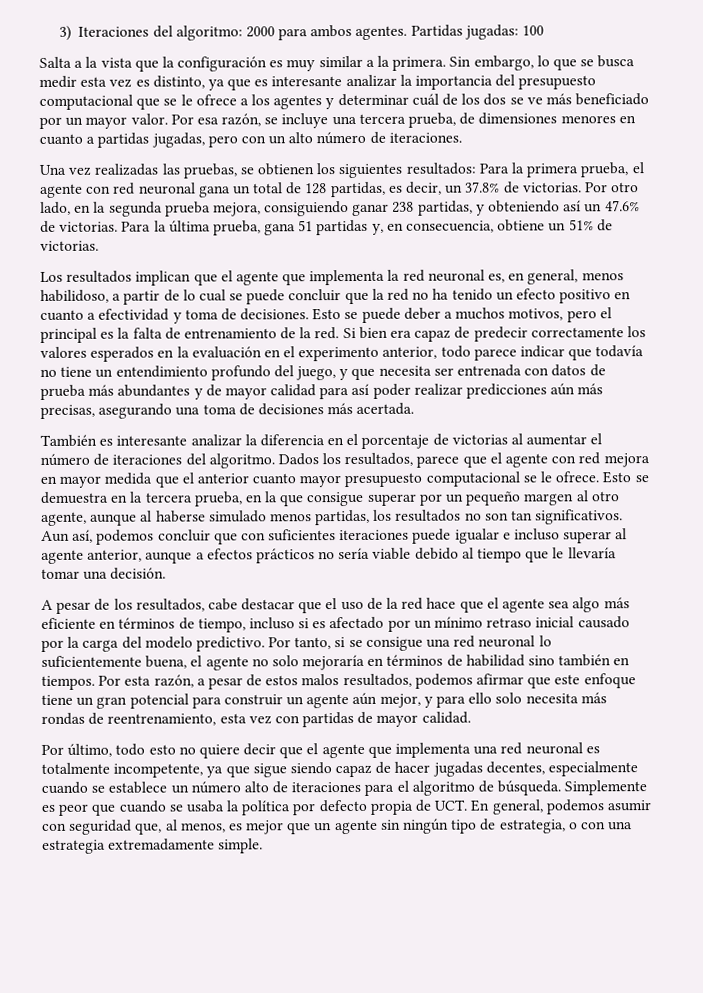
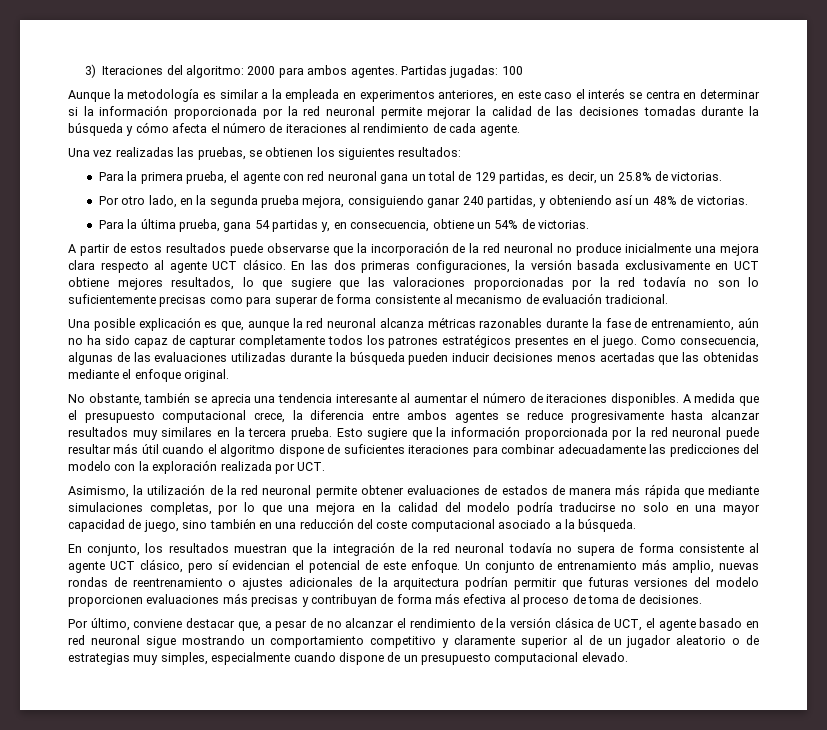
- Salta a la vista que la configuración es muy similar a la primera. Sin embargo, lo que se busca medir esta vez es distinto, ya que es interesante analizar la importancia del presupuesto computacional que se le ofrece a los agentes y determinar cuál de los dos se ve más beneficiado por un mayor valor. Por esa razón, se incluye una tercera prueba, de dimensiones menores en cuanto a partidas jugadas, pero con un alto número de iteraciones.
+ Aunque la metodología es similar a la empleada en experimentos anteriores, en este caso el interés se centra en determinar si la información proporcionada por la red neuronal permite mejorar la calidad de las decisiones tomadas durante la búsqueda y cómo afecta el número de iteraciones al rendimiento de cada agente.
- Una vez realizadas las pruebas, se obtienen los siguientes resultados: Para la primera prueba, el agente con red neuronal gana un total de 128 partidas, es decir, un 37.8% de victorias. Por otro lado, en la segunda prueba mejora, consiguiendo ganar 238 partidas, y obteniendo así un 47.6% de victorias. Para la última prueba, gana 51 partidas y, en consecuencia, obtiene un 51% de victorias.
- Los resultados implican que el agente que implementa la red neuronal es, en general, menos habilidoso, a partir de lo cual se puede concluir que la red no ha tenido un efecto positivo en cuanto a efectividad y toma de decisiones. Esto se puede deber a muchos motivos, pero el principal es la falta de entrenamiento de la red. Si bien era capaz de predecir correctamente los valores esperados en la evaluación en el experimento anterior, todo parece indicar que todavía no tiene un entendimiento profundo del juego, y que necesita ser entrenada con datos de prueba más abundantes y de mayor calidad para así poder realizar predicciones aún más precisas, asegurando una toma de decisiones más acertada.
- También es interesante analizar la diferencia en el porcentaje de victorias al aumentar el número de iteraciones del algoritmo. Dados los resultados, parece que el agente con red mejora en mayor medida que el anterior cuanto mayor presupuesto computacional se le ofrece. Esto se demuestra en la tercera prueba, en la que consigue superar por un pequeño margen al otro agente, aunque al haberse simulado menos partidas, los resultados no son tan significativos. Aun así, podemos concluir que con suficientes iteraciones puede igualar e incluso superar al agente anterior, aunque a efectos prácticos no sería viable debido al tiempo que le llevaría tomar una decisión.
- A pesar de los resultados, cabe destacar que el uso de la red hace que el agente sea algo más eficiente en términos de tiempo, incluso si es afectado por un mínimo retraso inicial causado por la carga del modelo predictivo. Por tanto, si se consigue una red neuronal lo suficientemente buena, el agente no solo mejoraría en términos de habilidad sino también en tiempos. Por esta razón, a pesar de estos malos resultados, podemos afirmar que este enfoque tiene un gran potencial para construir un agente aún mejor, y para ello solo necesita más rondas de reentrenamiento, esta vez con partidas de mayor calidad.
- Por último, todo esto no quiere decir que el agente que implementa una red neuronal es totalmente incompetente, ya que sigue siendo capaz de hacer jugadas decentes, especialmente cuando se establece un número alto de iteraciones para el algoritmo de búsqueda. Simplemente es peor que cuando se usaba la política por defecto propia de UCT. En general, podemos asumir con seguridad que, al menos, es mejor que un agente sin ningún tipo de estrategia, o con una estrategia extremadamente simple.
+ Una vez realizadas las pruebas, se obtienen los siguientes resultados:
+ Para la primera prueba, el agente con red neuronal gana un total de 129 partidas, es decir, un 25.8% de victorias.
+ Por otro lado, en la segunda prueba mejora, consiguiendo ganar 240 partidas, y obteniendo así un 48% de victorias.
+ Para la última prueba, gana 54 partidas y, en consecuencia, obtiene un 54% de victorias.
+ A partir de estos resultados puede observarse que la incorporación de la red neuronal no produce inicialmente una mejora clara respecto al agente UCT clásico. En las dos primeras configuraciones, la versión basada exclusivamente en UCT obtiene mejores resultados, lo que sugiere que las valoraciones proporcionadas por la red todavía no son lo suficientemente precisas como para superar de forma consistente al mecanismo de evaluación tradicional.
+ Una posible explicación es que, aunque la red neuronal alcanza métricas razonables durante la fase de entrenamiento, aún no ha sido capaz de capturar completamente todos los patrones estratégicos presentes en el juego. Como consecuencia, algunas de las evaluaciones utilizadas durante la búsqueda pueden inducir decisiones menos acertadas que las obtenidas mediante el enfoque original.
+ No obstante, también se aprecia una tendencia interesante al aumentar el número de iteraciones disponibles. A medida que el presupuesto computacional crece, la diferencia entre ambos agentes se reduce progresivamente hasta alcanzar resultados muy similares en la tercera prueba. Esto sugiere que la información proporcionada por la red neuronal puede resultar más útil cuando el algoritmo dispone de suficientes iteraciones para combinar adecuadamente las predicciones del modelo con la exploración realizada por UCT.
+ Asimismo, la utilización de la red neuronal permite obtener evaluaciones de estados de manera más rápida que mediante simulaciones completas, por lo que una mejora en la calidad del modelo podría traducirse no solo en una mayor capacidad de juego, sino también en una reducción del coste computacional asociado a la búsqueda.
+ En conjunto, los resultados muestran que la integración de la red neuronal todavía no supera de forma consistente al agente UCT clásico, pero sí evidencian el potencial de este enfoque. Un conjunto de entrenamiento más amplio, nuevas rondas de reentrenamiento o ajustes adicionales de la arquitectura podrían permitir que futuras versiones del modelo proporcionen evaluaciones más precisas y contribuyan de forma más efectiva al proceso de toma de decisiones.
+ Por último, conviene destacar que, a pesar de no alcanzar el rendimiento de la versión clásica de UCT, el agente basado en red neuronal sigue mostrando un comportamiento competitivo y claramente superior al de un jugador aleatorio o de estrategias muy simples, especialmente cuando dispone de un presupuesto computacional elevado.

